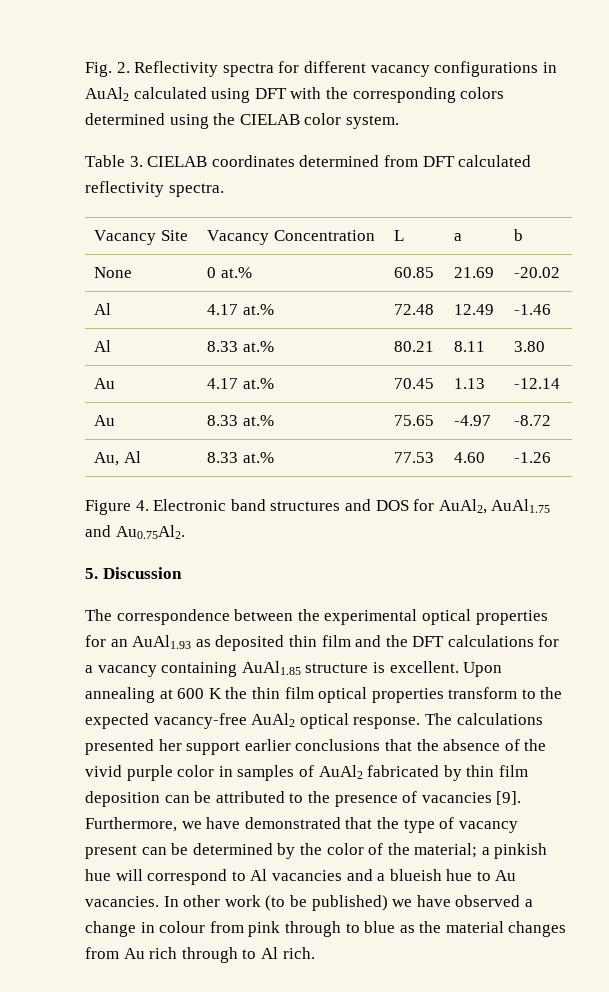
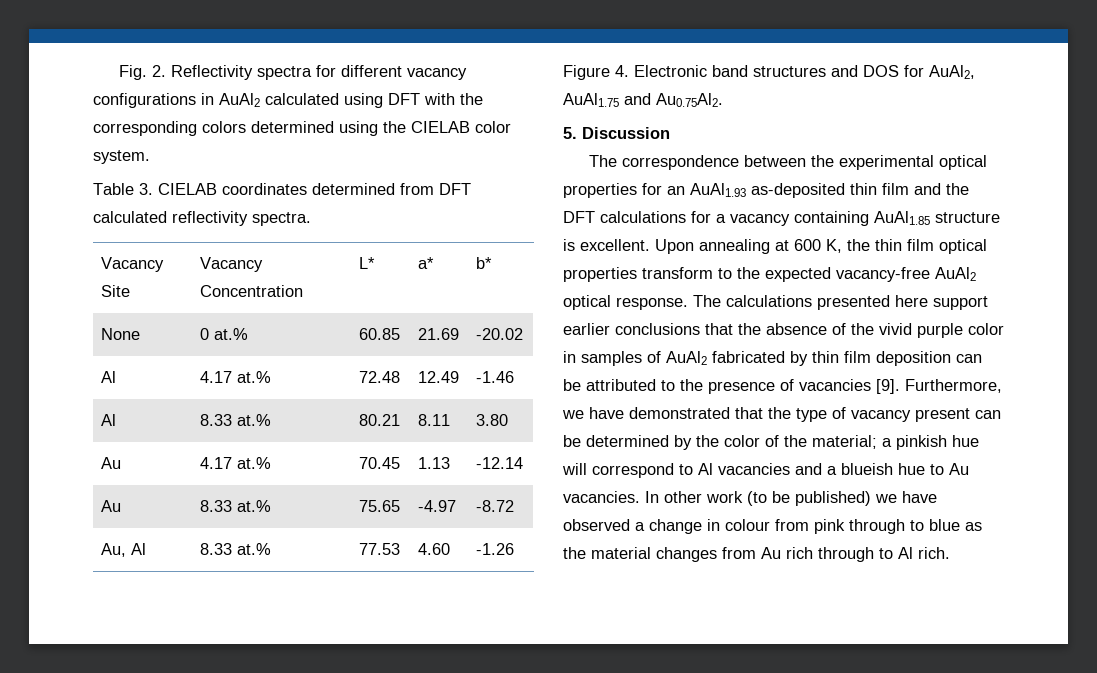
- Vacancy Site | Vacancy Concentration | L | a | b
+ Vacancy Site | Vacancy Concentration | L* | a* | b*
- The correspondence between the experimental optical properties for an AuAl1.93 as deposited thin film and the DFT calculations for a vacancy containing AuAl1.85 structure is excellent.
+ The correspondence between the experimental optical properties for an AuAl1.93 as-deposited thin film and the DFT calculations for a vacancy containing AuAl1.85 structure is excellent.
- Upon annealing at 600 K the thin film optical properties transform to the expected vacancy-free AuAl2 optical response.
+ Upon annealing at 600 K, the thin film optical properties transform to the expected vacancy-free AuAl2 optical response.
- The calculations presented her support earlier conclusions that the absence of the vivid purple color in samples of AuAl2 fabricated by thin film deposition can be attributed to the presence of vacancies [9].
+ The calculations presented here support earlier conclusions that the absence of the vivid purple color in samples of AuAl2 fabricated by thin film deposition can be attributed to the presence of vacancies [9].

